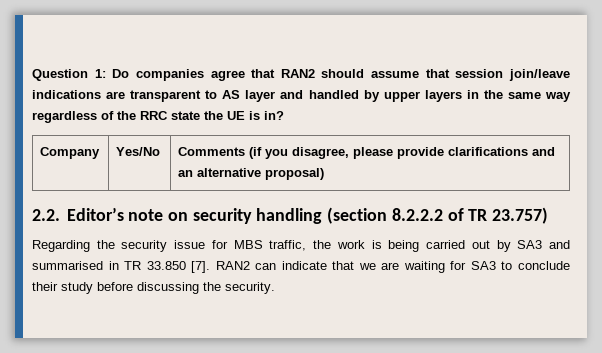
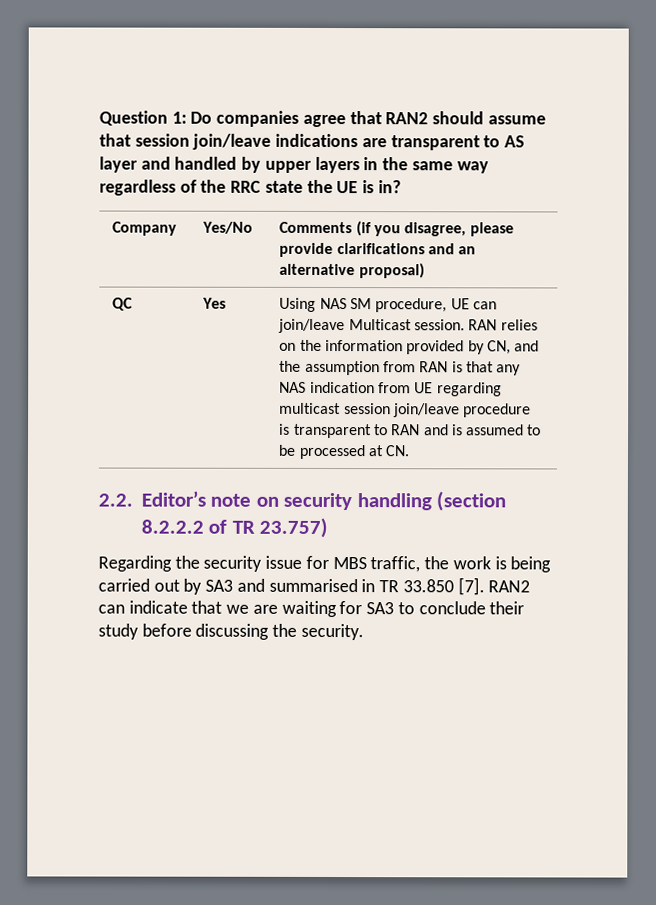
+ QC | Yes | Using NAS SM procedure, UE can join/leave Multicast session. RAN relies on the information provided by CN, and the assumption from RAN is that any NAS indication from UE regarding multicast session join/leave procedure is transparent to RAN and is assumed to be processed at CN.

